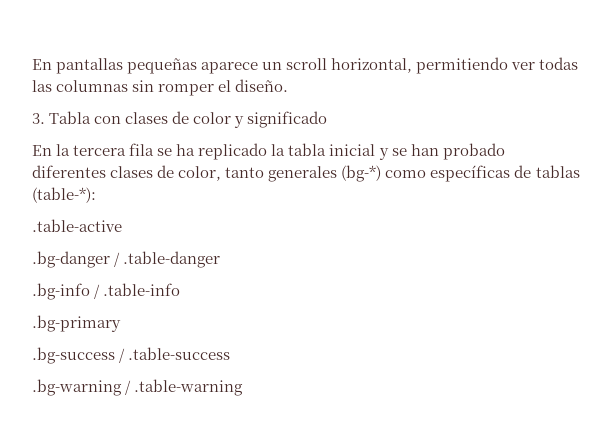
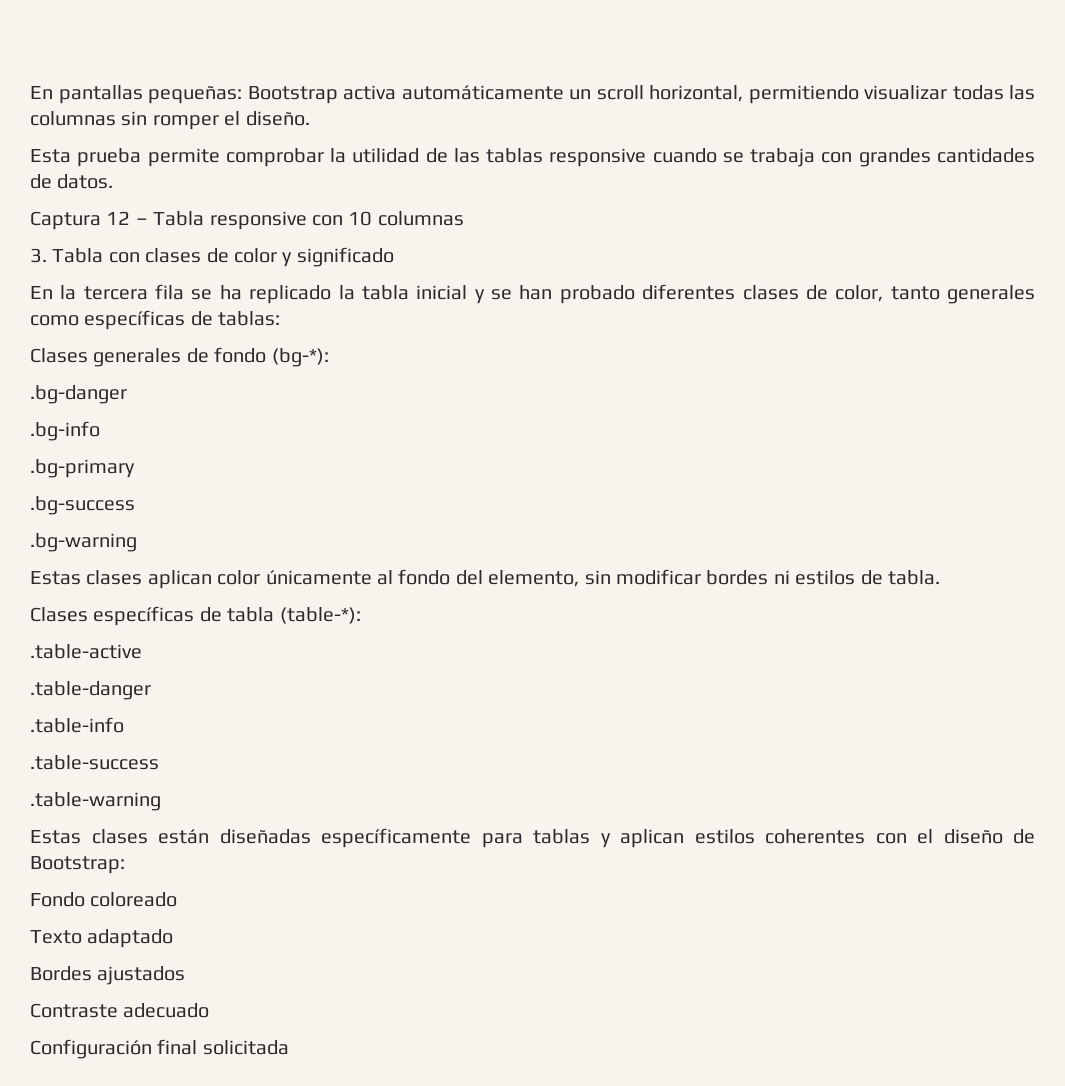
- En pantallas pequeñas aparece un scroll horizontal, permitiendo ver todas las columnas sin romper el diseño.
+ En pantallas pequeñas: Bootstrap activa automáticamente un scroll horizontal, permitiendo visualizar todas las columnas sin romper el diseño.
+ Esta prueba permite comprobar la utilidad de las tablas responsive cuando se trabaja con grandes cantidades de datos.
+ Captura 12 – Tabla responsive con 10 columnas
- En la tercera fila se ha replicado la tabla inicial y se han probado diferentes clases de color, tanto generales (bg-*) como específicas de tablas (table-*):
+ En la tercera fila se ha replicado la tabla inicial y se han probado diferentes clases de color, tanto generales como específicas de tablas:
+ Clases generales de fondo (bg-*):
+ .bg-danger
+ .bg-info
+ .bg-primary
+ .bg-success
+ .bg-warning
+ Estas clases aplican color únicamente al fondo del elemento, sin modificar bordes ni estilos de tabla.
+ Clases específicas de tabla (table-*):
- .bg-danger / .table-danger
+ .table-danger
- .bg-info / .table-info
+ .table-info
- .bg-primary
- .bg-success / .table-success
+ .table-success
- .bg-warning / .table-warning
+ .table-warning
+ Estas clases están diseñadas específicamente para tablas y aplican estilos coherentes con el diseño de Bootstrap:
+ Fondo coloreado
+ Texto adaptado
+ Bordes ajustados
+ Contraste adecuado
+ Configuración final solicitada

